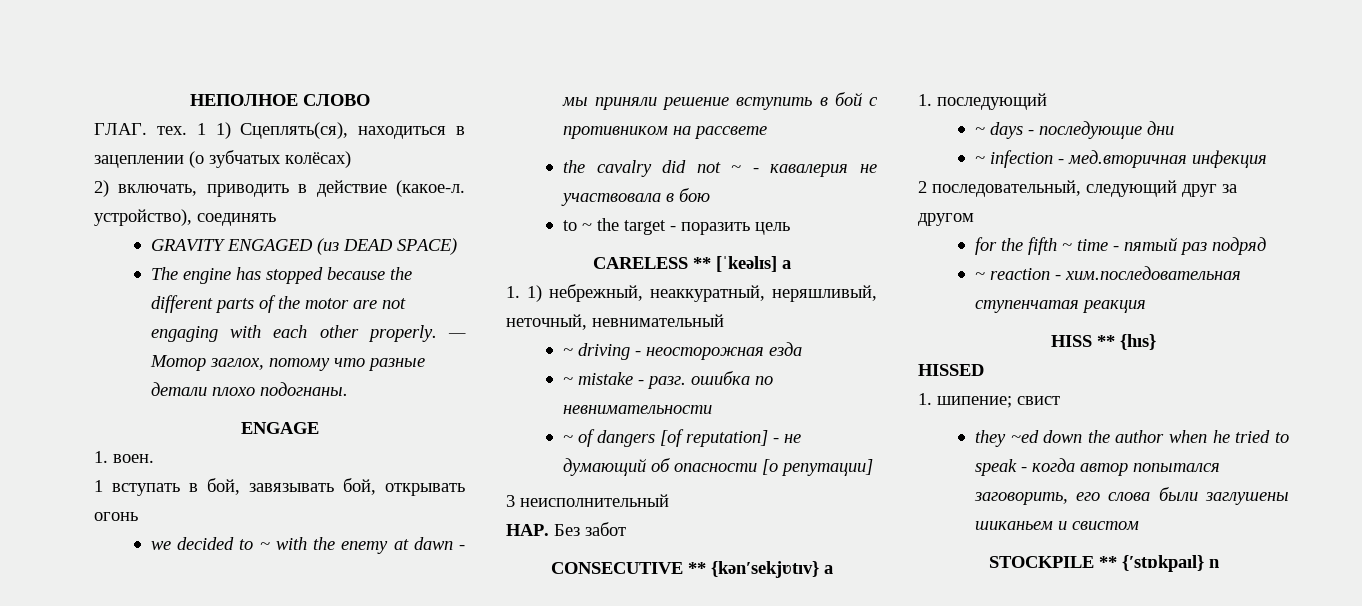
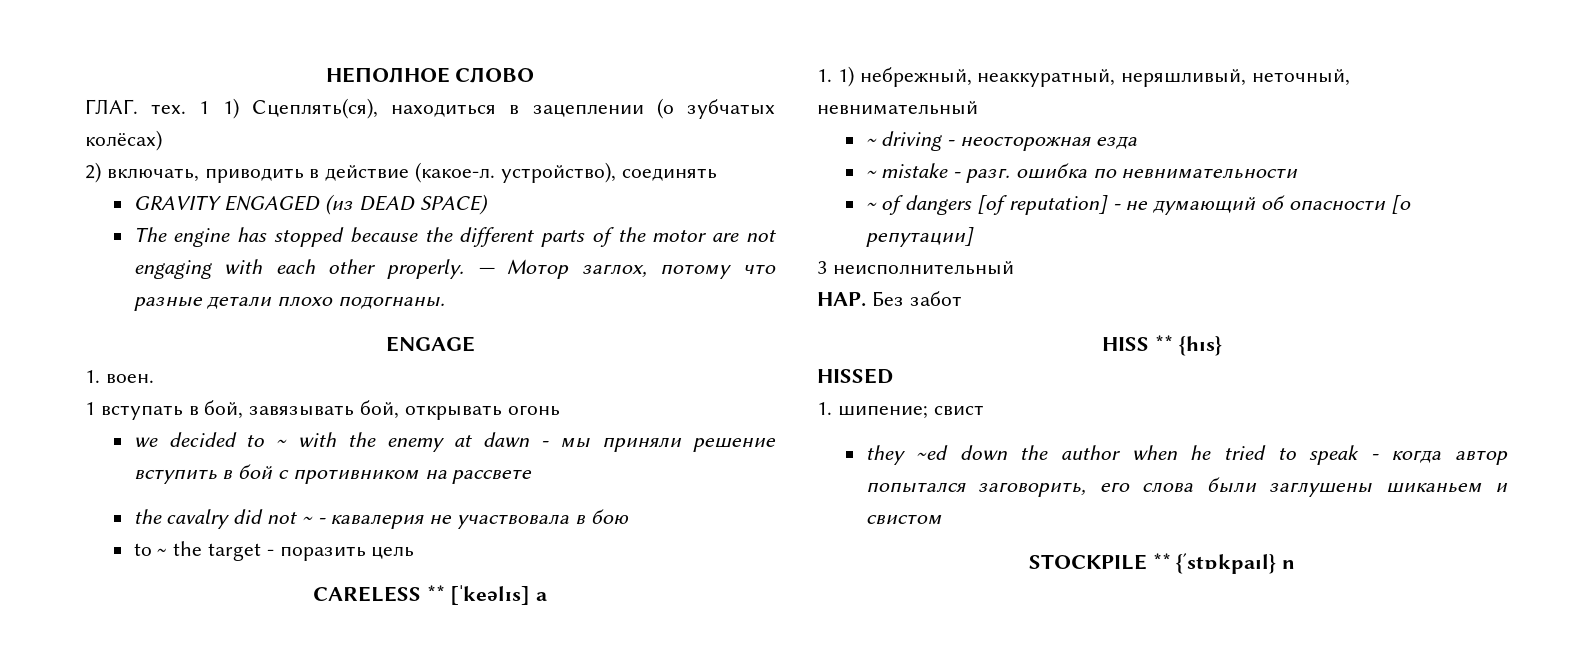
- CONSECUTIVE ** {kənʹsekjʋtıv} a
- 1. последующий
- ~ days - последующие дни
- ~ infection - мед.вторичная инфекция
- 2 последовательный, следующий друг за другом
- for the fifth ~ time - пятый раз подряд
- ~ reaction - хим.последовательная ступенчатая реакция

